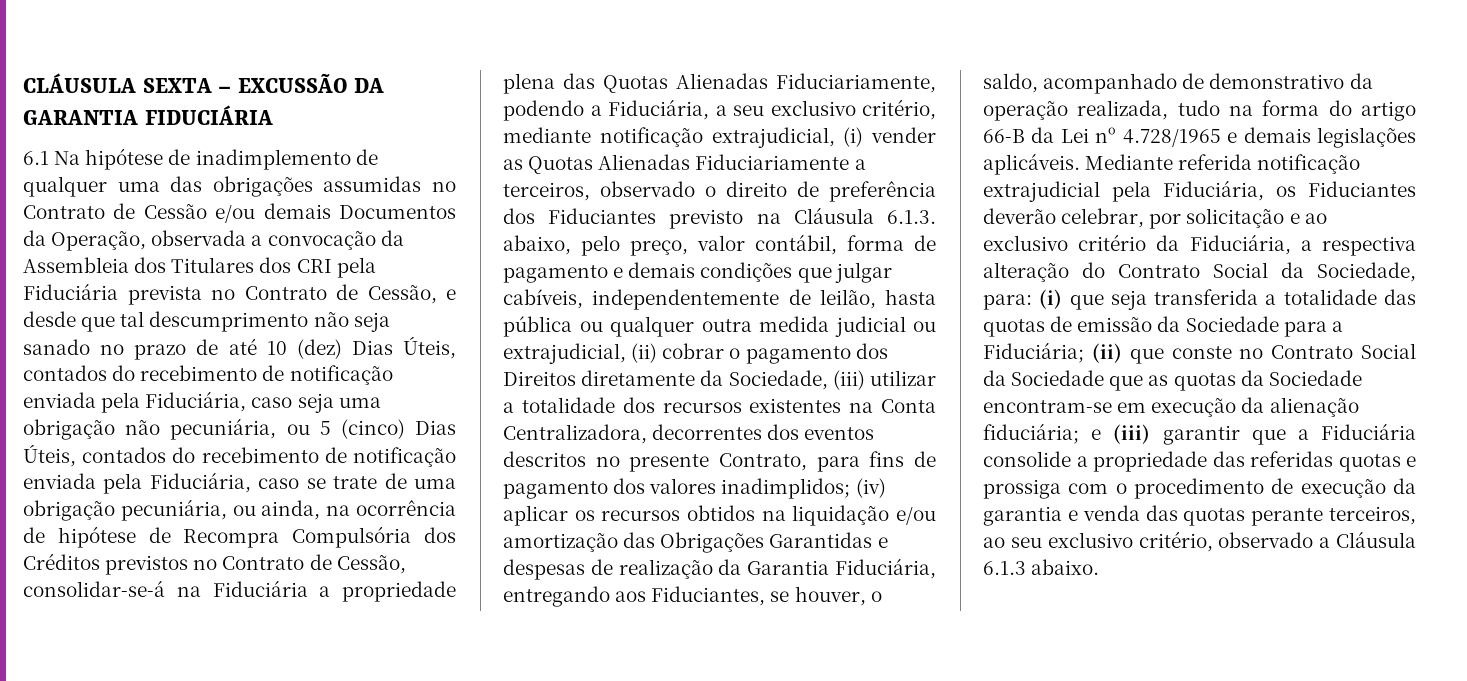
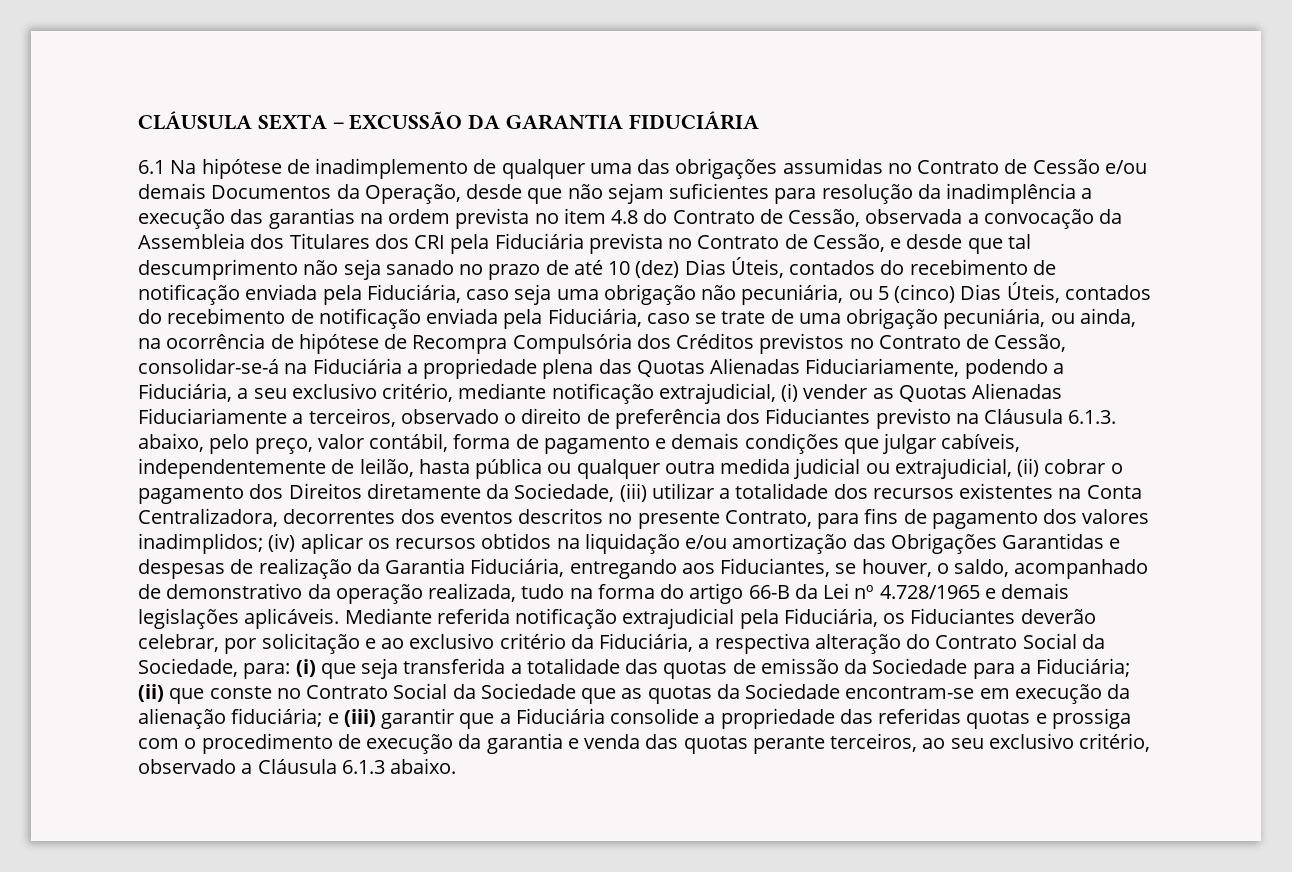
- 6.1 Na hipótese de inadimplemento de qualquer uma das obrigações assumidas no Contrato de Cessão e/ou demais Documentos da Operação, observada a convocação da Assembleia dos Titulares dos CRI pela Fiduciária prevista no Contrato de Cessão, e desde que tal descumprimento não seja sanado no prazo de até 10 (dez) Dias Úteis, contados do recebimento de notificação enviada pela Fiduciária, caso seja uma obrigação não pecuniária, ou 5 (cinco) Dias Úteis, contados do recebimento de notificação enviada pela Fiduciária, caso se trate de uma obrigação pecuniária, ou ainda, na ocorrência de hipótese de Recompra Compulsória dos Créditos previstos no Contrato de Cessão, consolidar-se-á na Fiduciária a propriedade plena das Quotas Alienadas Fiduciariamente, podendo a Fiduciária, a seu exclusivo critério, mediante notificação extrajudicial, (i) vender as Quotas Alienadas Fiduciariamente a terceiros, observado o direito de preferência dos Fiduciantes previsto na Cláusula 6.1.3. abaixo, pelo preço, valor contábil, forma de pagamento e demais condições que julgar cabíveis, independentemente de leilão, hasta pública ou qualquer outra medida judicial ou extrajudicial, (ii) cobrar o pagamento dos Direitos diretamente da Sociedade, (iii) utilizar a totalidade dos recursos existentes na Conta Centralizadora, decorrentes dos eventos descritos no presente Contrato, para fins de pagamento dos valores inadimplidos;
+ 6.1 Na hipótese de inadimplemento de qualquer uma das obrigações assumidas no Contrato de Cessão e/ou demais Documentos da Operação, desde que não sejam suficientes para resolução da inadimplência a execução das garantias na ordem prevista no item 4.8 do Contrato de Cessão, observada a convocação da Assembleia dos Titulares dos CRI pela Fiduciária prevista no Contrato de Cessão, e desde que tal descumprimento não seja sanado no prazo de até 10 (dez) Dias Úteis, contados do recebimento de notificação enviada pela Fiduciária, caso seja uma obrigação não pecuniária, ou 5 (cinco) Dias Úteis, contados do recebimento de notificação enviada pela Fiduciária, caso se trate de uma obrigação pecuniária, ou ainda, na ocorrência de hipótese de Recompra Compulsória dos Créditos previstos no Contrato de Cessão, consolidar-se-á na Fiduciária a propriedade plena das Quotas Alienadas Fiduciariamente, podendo a Fiduciária, a seu exclusivo critério, mediante notificação extrajudicial, (i) vender as Quotas Alienadas Fiduciariamente a terceiros, observado o direito de preferência dos Fiduciantes previsto na Cláusula 6.1.3. abaixo, pelo preço, valor contábil, forma de pagamento e demais condições que julgar cabíveis, independentemente de leilão, hasta pública ou qualquer outra medida judicial ou extrajudicial, (ii) cobrar o pagamento dos Direitos diretamente da Sociedade, (iii) utilizar a totalidade dos recursos existentes na Conta Centralizadora, decorrentes dos eventos descritos no presente Contrato, para fins de pagamento dos valores inadimplidos;

